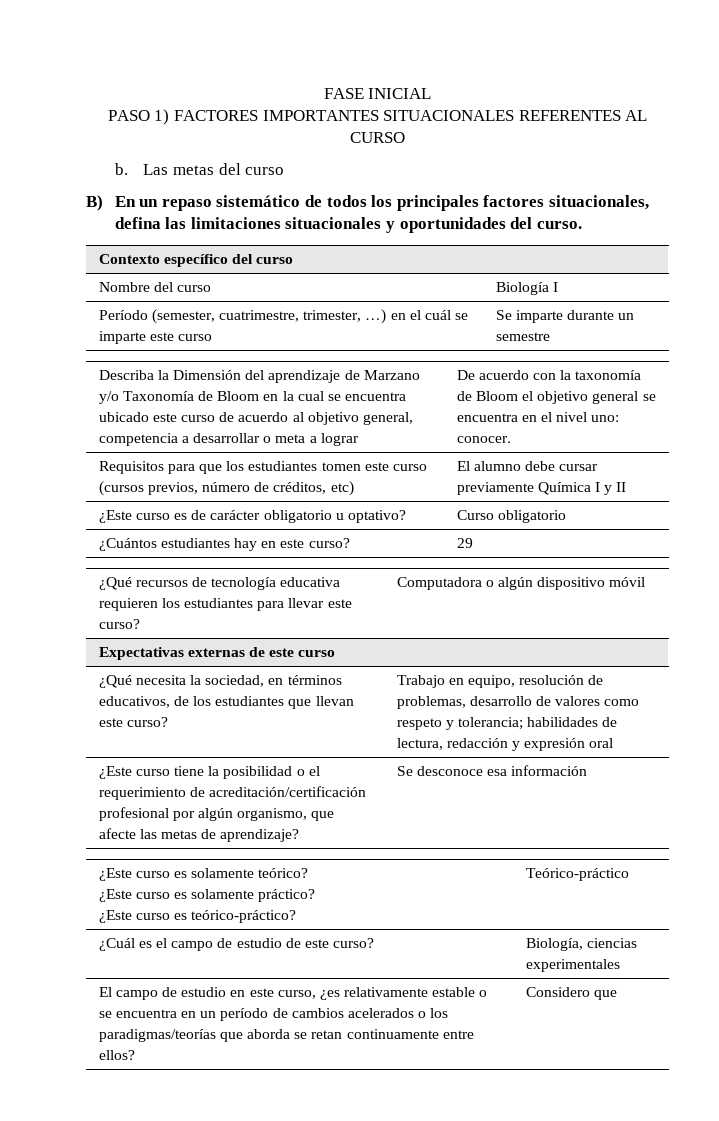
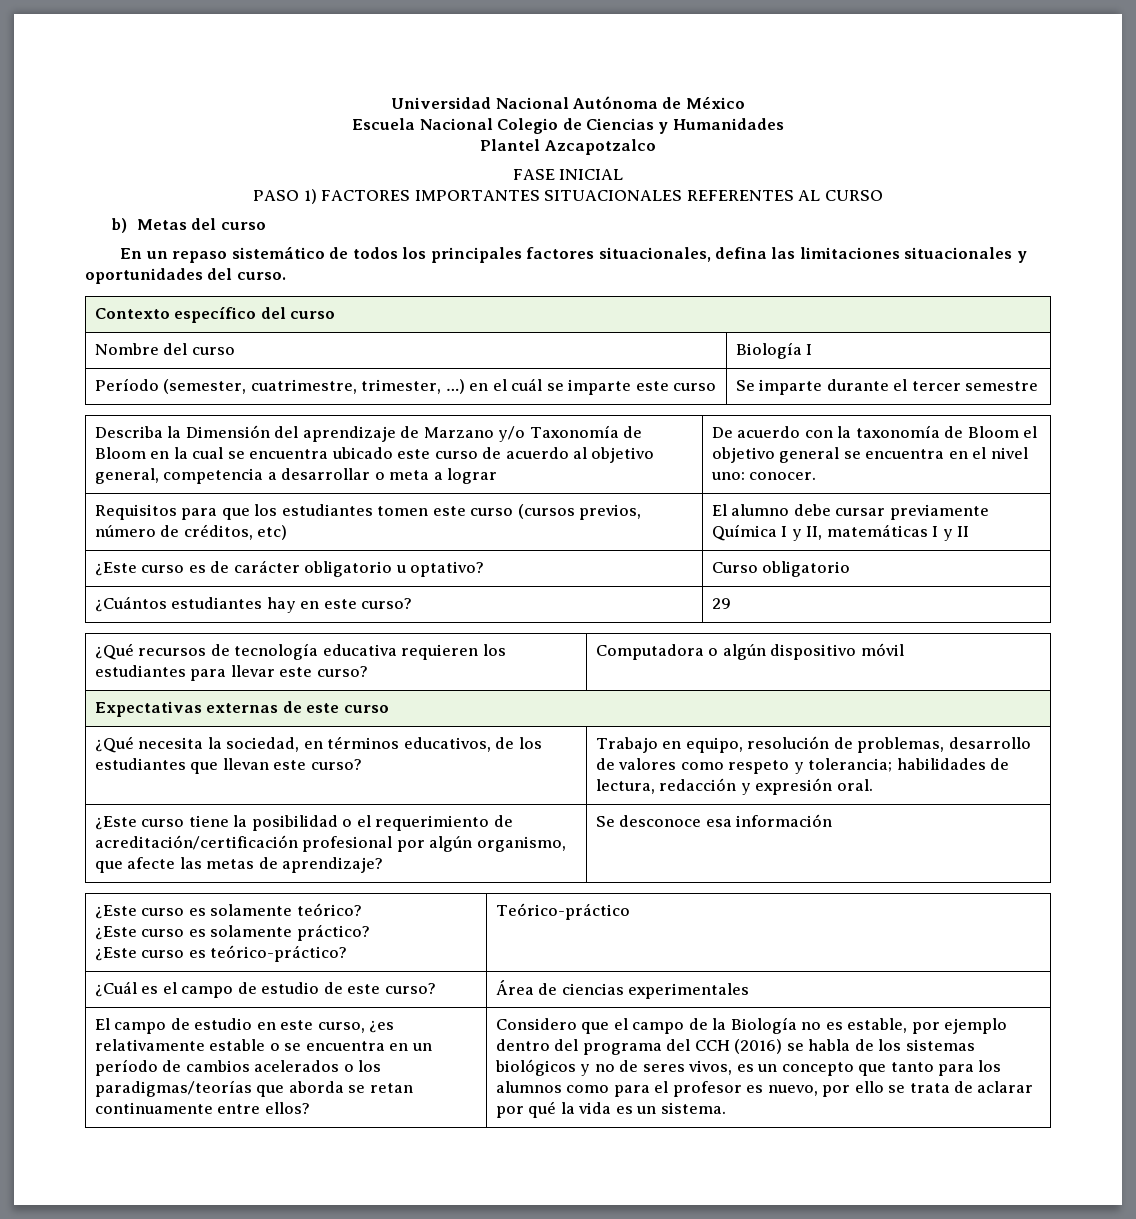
+ Universidad Nacional Autónoma de México
+ Escuela Nacional Colegio de Ciencias y Humanidades
+ Plantel Azcapotzalco
- b. Las metas del curso
- B) En un repaso sistemático de todos los principales factores situacionales, defina las limitaciones situacionales y oportunidades del curso.
+ b) Metas del curso
+ En un repaso sistemático de todos los principales factores situacionales, defina las limitaciones situacionales y oportunidades del curso.
- Período (semester, cuatrimestre, trimester, …) en el cuál se imparte este curso | Se imparte durante un semestre
+ Período (semester, cuatrimestre, trimester, …) en el cuál se imparte este curso | Se imparte durante el tercer semestre
- Requisitos para que los estudiantes tomen este curso (cursos previos, número de créditos, etc) | El alumno debe cursar previamente Química I y II
+ Requisitos para que los estudiantes tomen este curso (cursos previos, número de créditos, etc) | El alumno debe cursar previamente Química I y II, matemáticas I y II
- ¿Qué necesita la sociedad, en términos educativos, de los estudiantes que llevan este curso? | Trabajo en equipo, resolución de problemas, desarrollo de valores como respeto y tolerancia; habilidades de lectura, redacción y expresión oral
+ ¿Qué necesita la sociedad, en términos educativos, de los estudiantes que llevan este curso? | Trabajo en equipo, resolución de problemas, desarrollo de valores como respeto y tolerancia; habilidades de lectura, redacción y expresión oral.
- ¿Cuál es el campo de estudio de este curso? | Biología, ciencias experimentales
+ ¿Cuál es el campo de estudio de este curso? | Área de ciencias experimentales
- Considero que
+ Considero que el campo de la Biología no es estable, por ejemplo dentro del programa del CCH (2016) se habla de los sistemas biológicos y no de seres vivos, es un concepto que tanto para los alumnos como para el profesor es nuevo, por ello se trata de aclarar por qué la vida es un sistema.

